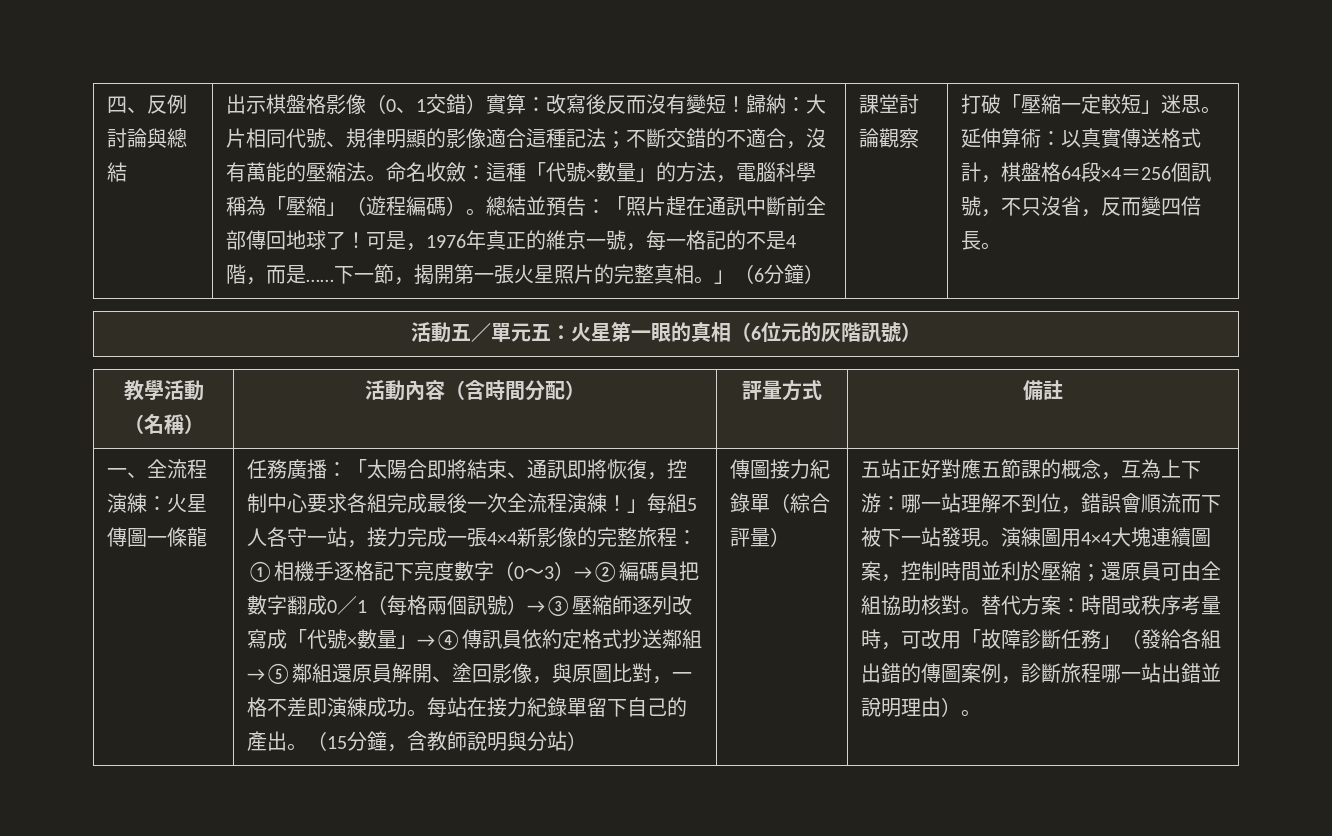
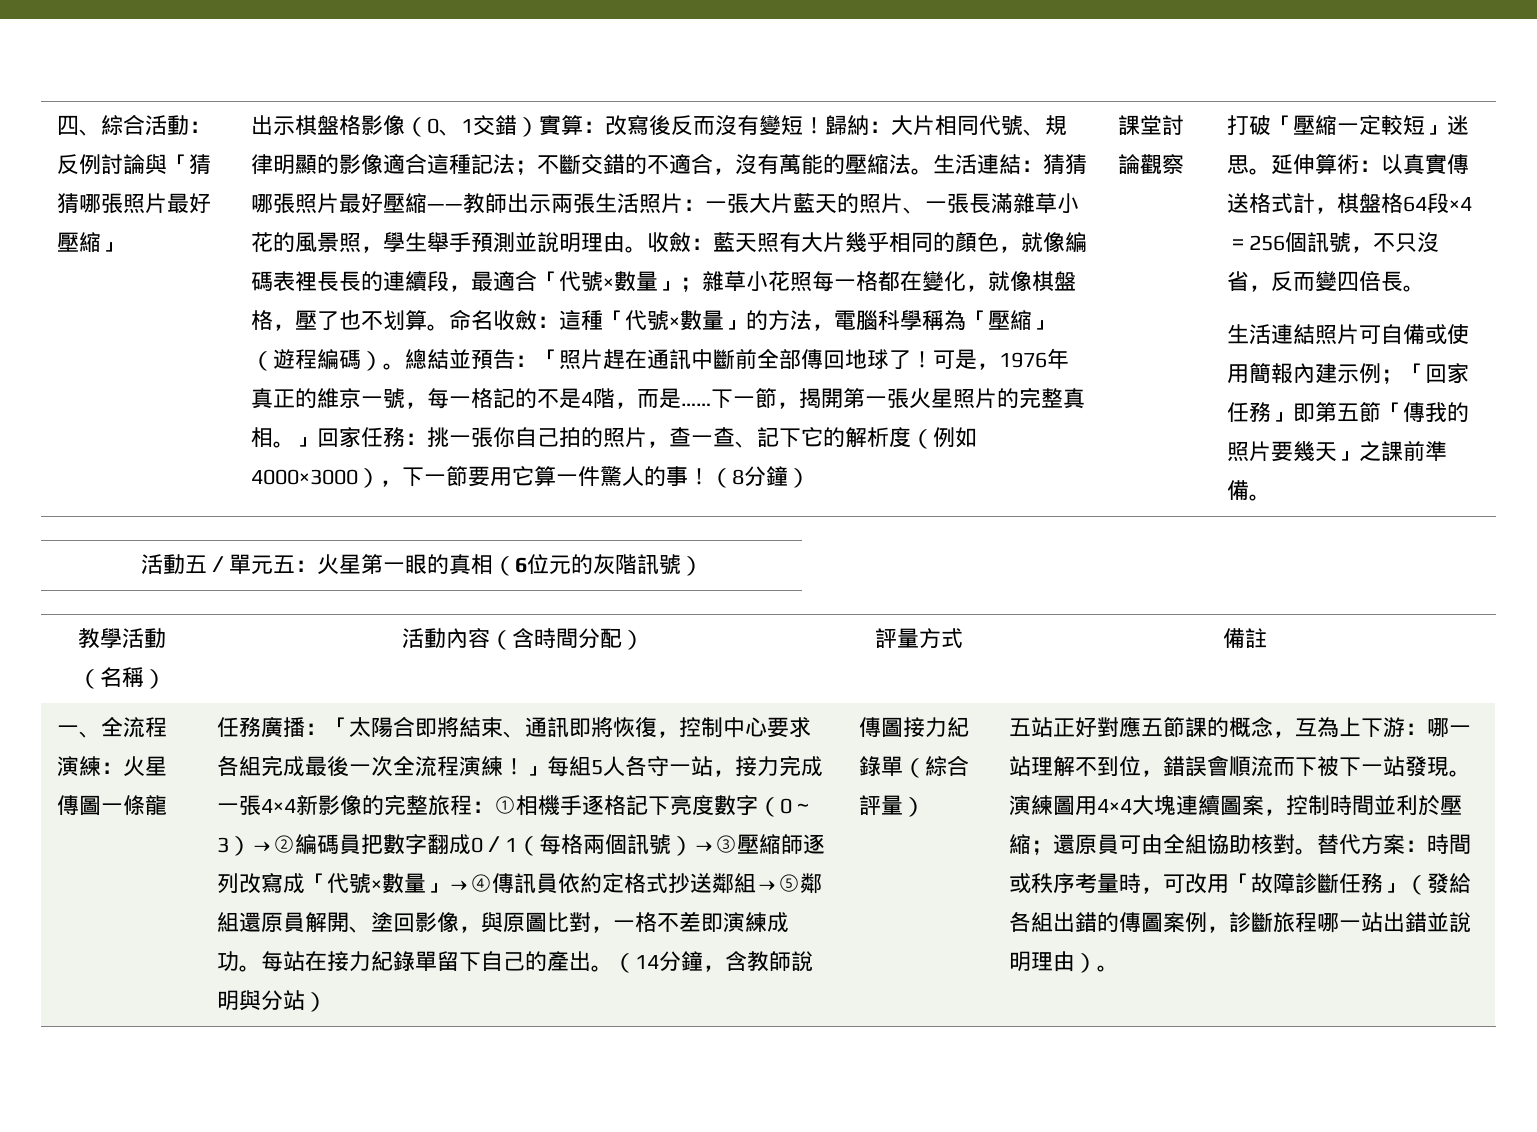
- 四、反例討論與總結
+ 四、綜合活動：反例討論與「猜猜哪張照片最好壓縮」
+ 生活連結：猜猜哪張照片最好壓縮——教師出示兩張生活照片：一張大片藍天的照片、一張長滿雜草小花的風景照，學生舉手預測並說明理由。收斂：藍天照有大片幾乎相同的顏色，就像編碼表裡長長的連續段，最適合「代號×數量」；雜草小花照每一格都在變化，就像棋盤格，壓了也不划算。
- 下一節，揭開第一張火星照片的完整真相。」（6分鐘）
+ 下一節，揭開第一張火星照片的完整真相。」回家任務：挑一張你自己拍的照片，查一查、記下它的解析度（例如4000×3000），下一節要用它算一件驚人的事！（8分鐘）
+ 生活連結照片可自備或使用簡報內建示例；「回家任務」即第五節「傳我的照片要幾天」之課前準備。
- （15分鐘，含教師說明與分站）
+ （14分鐘，含教師說明與分站）

